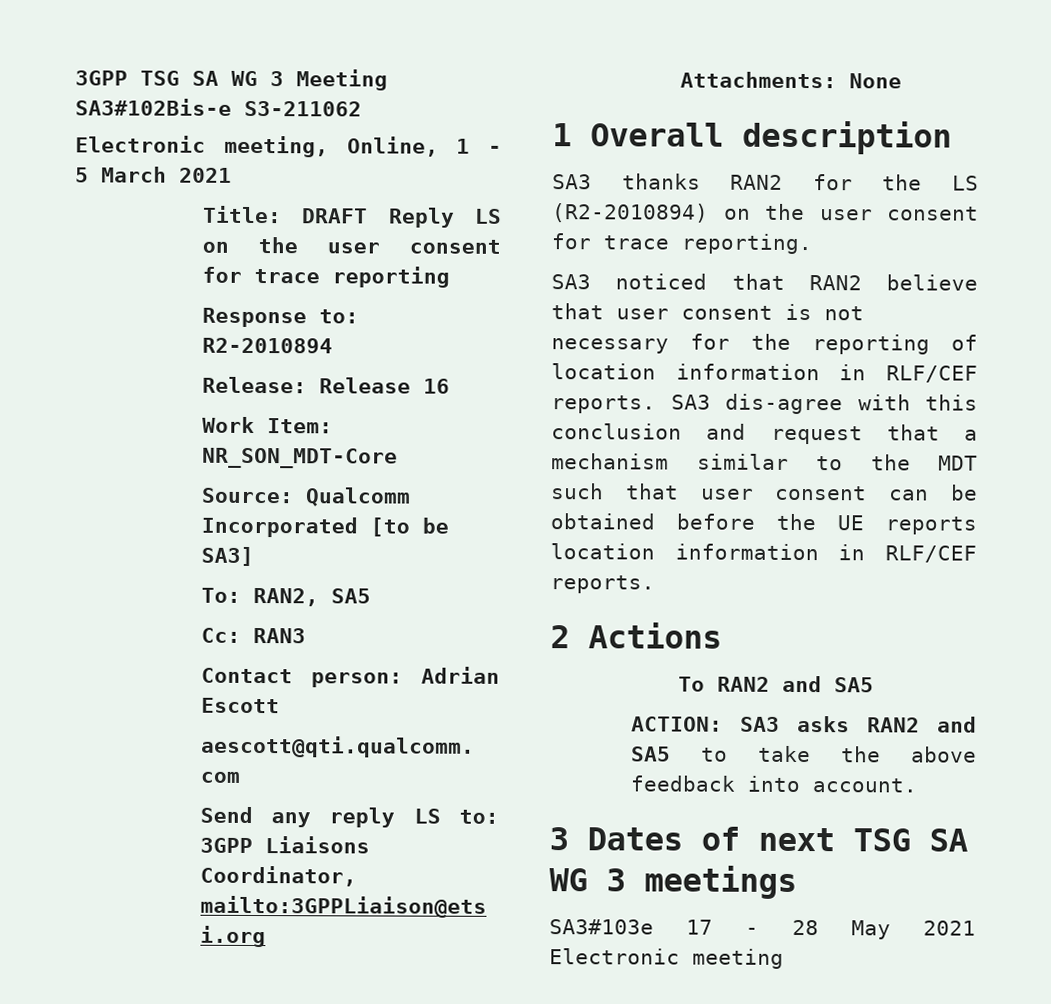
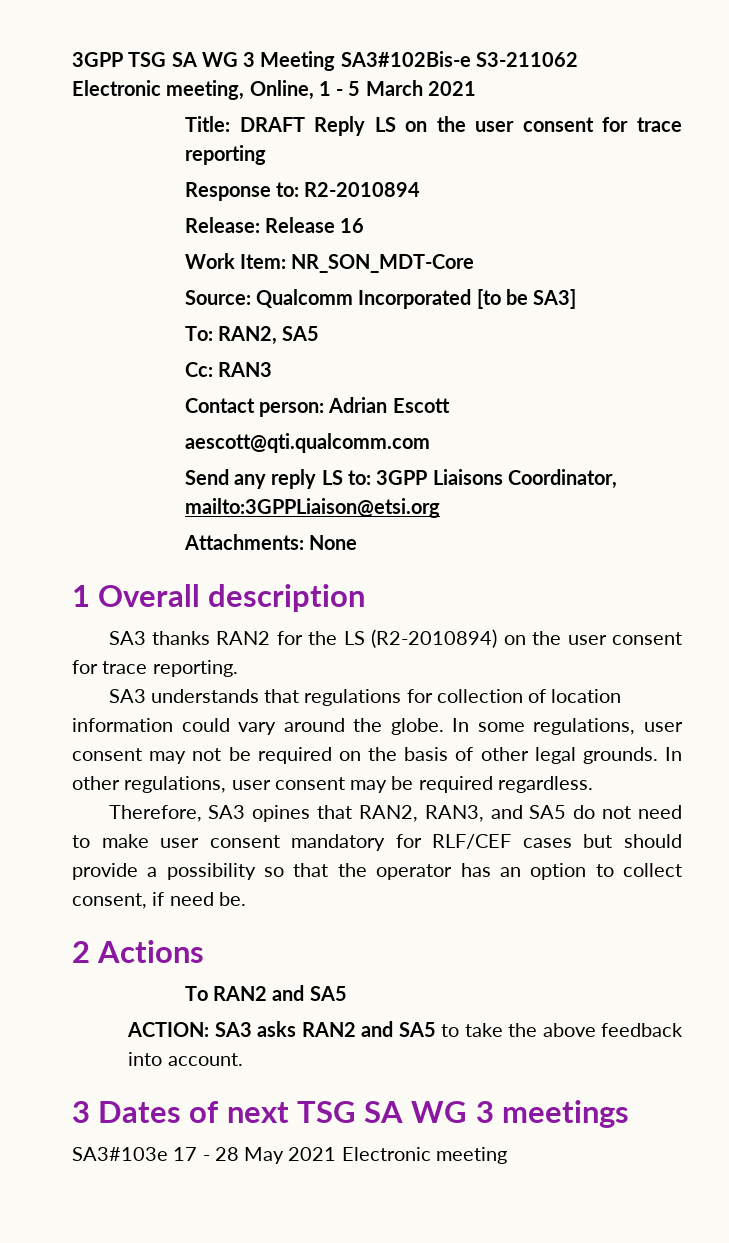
- SA3 noticed that RAN2 believe that user consent is not necessary for the reporting of location information in RLF/CEF reports. SA3 dis-agree with this conclusion and request that a mechanism similar to the MDT such that user consent can be obtained before the UE reports location information in RLF/CEF reports.
+ SA3 understands that regulations for collection of location information could vary around the globe. In some regulations, user consent may not be required on the basis of other legal grounds. In other regulations, user consent may be required regardless.
+ Therefore, SA3 opines that RAN2, RAN3, and SA5 do not need to make user consent mandatory for RLF/CEF cases but should provide a possibility so that the operator has an option to collect consent, if need be.

